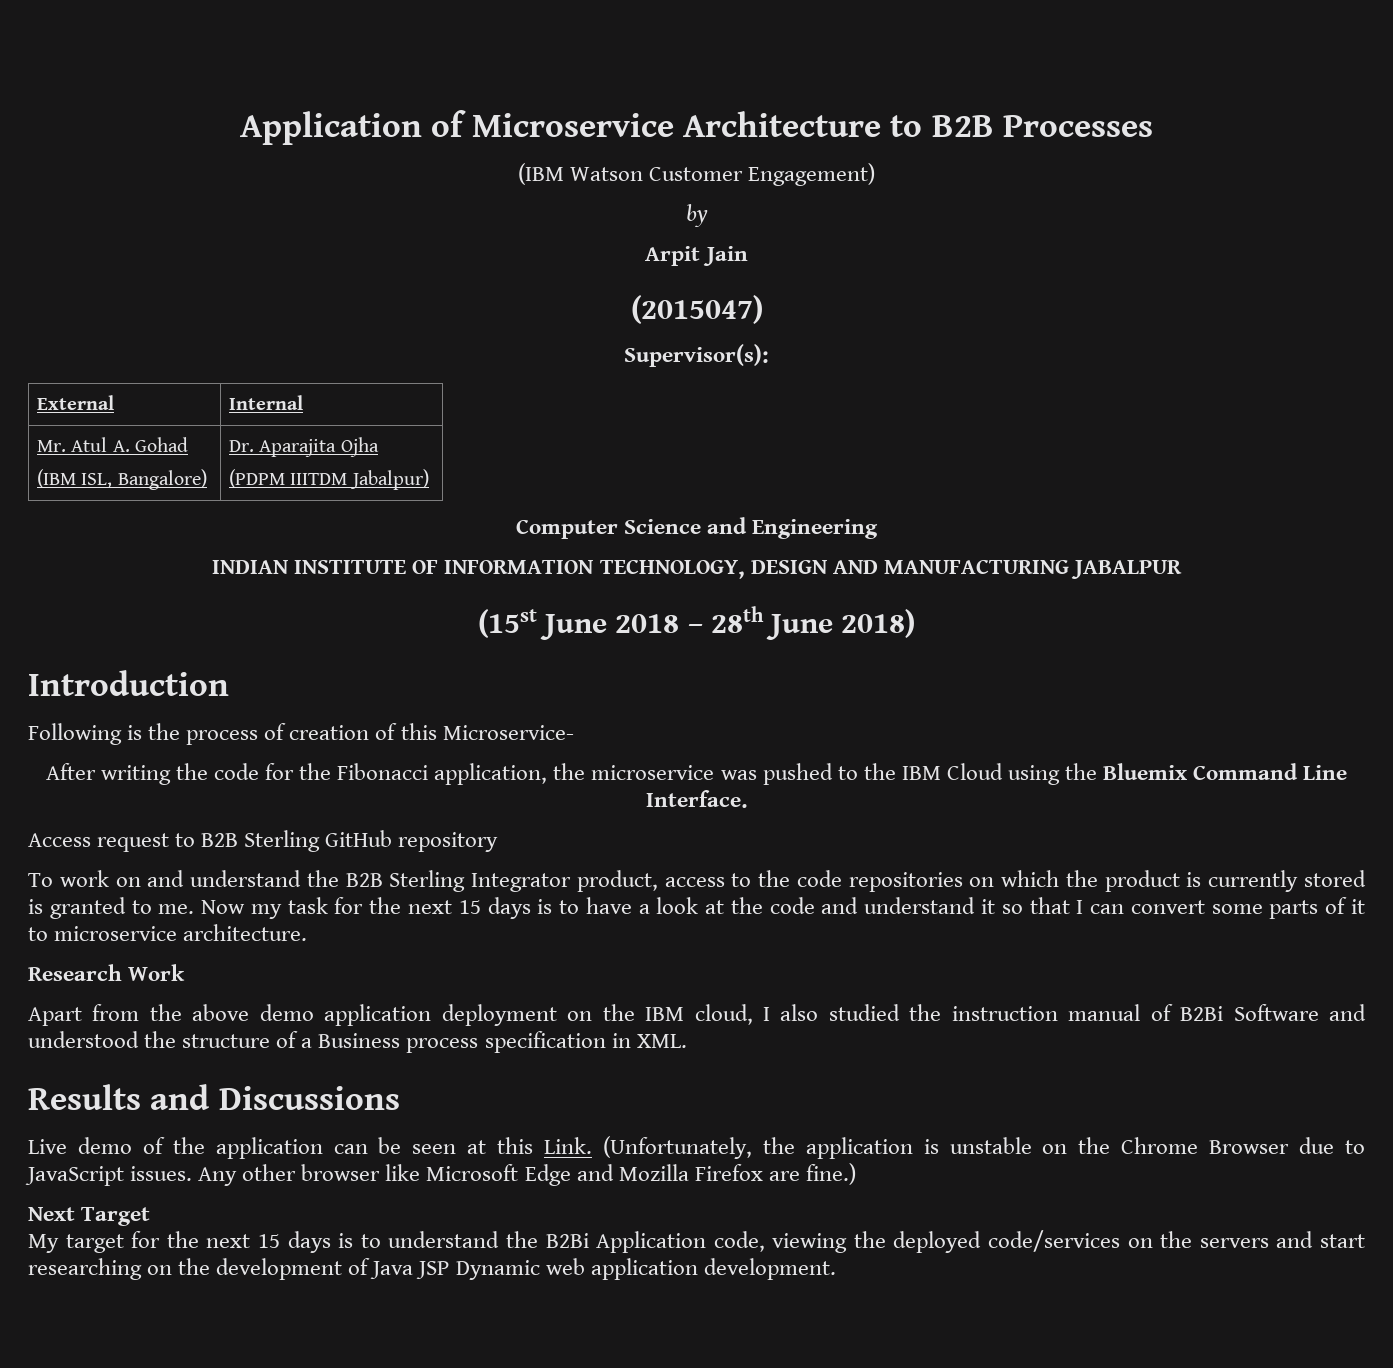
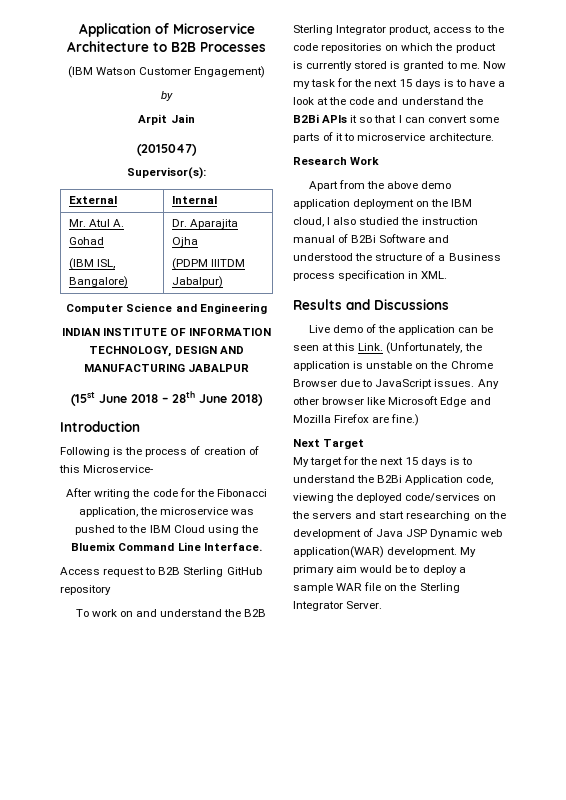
- Now my task for the next 15 days is to have a look at the code and understand it so that I can convert some parts of it to microservice architecture.
+ Now my task for the next 15 days is to have a look at the code and understand the B2Bi APIs it so that I can convert some parts of it to microservice architecture.
- My target for the next 15 days is to understand the B2Bi Application code, viewing the deployed code/services on the servers and start researching on the development of Java JSP Dynamic web application development.
+ My target for the next 15 days is to understand the B2Bi Application code, viewing the deployed code/services on the servers and start researching on the development of Java JSP Dynamic web application(WAR) development. My primary aim would be to deploy a sample WAR file on the Sterling Integrator Server.

